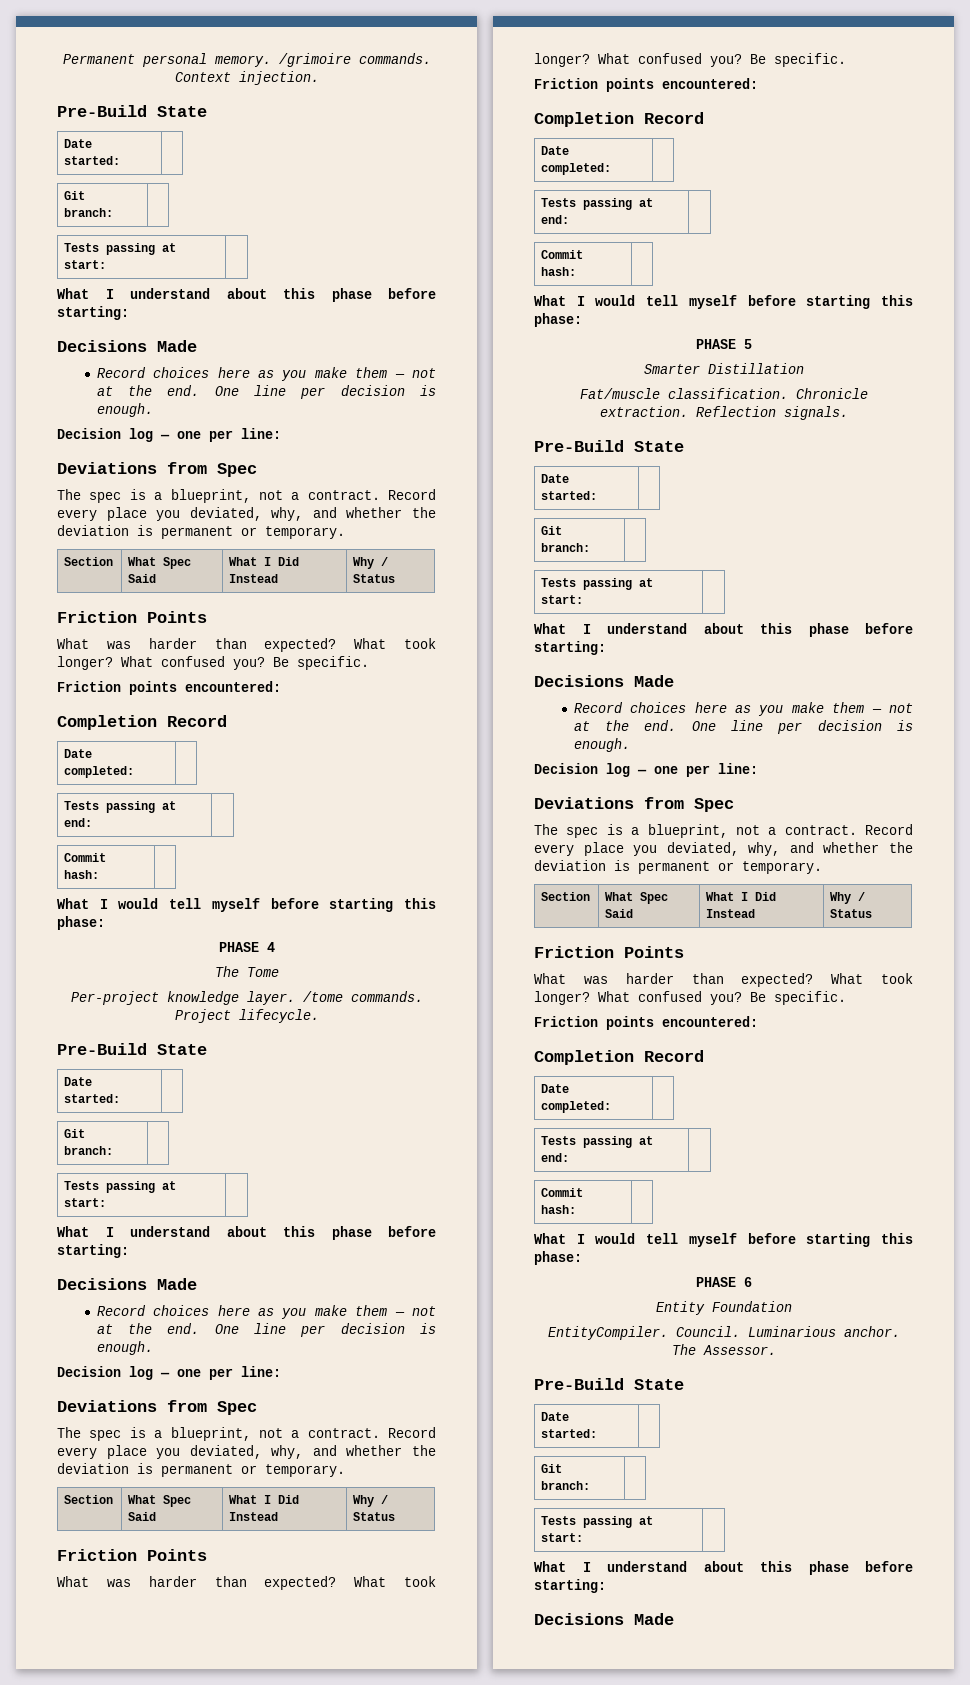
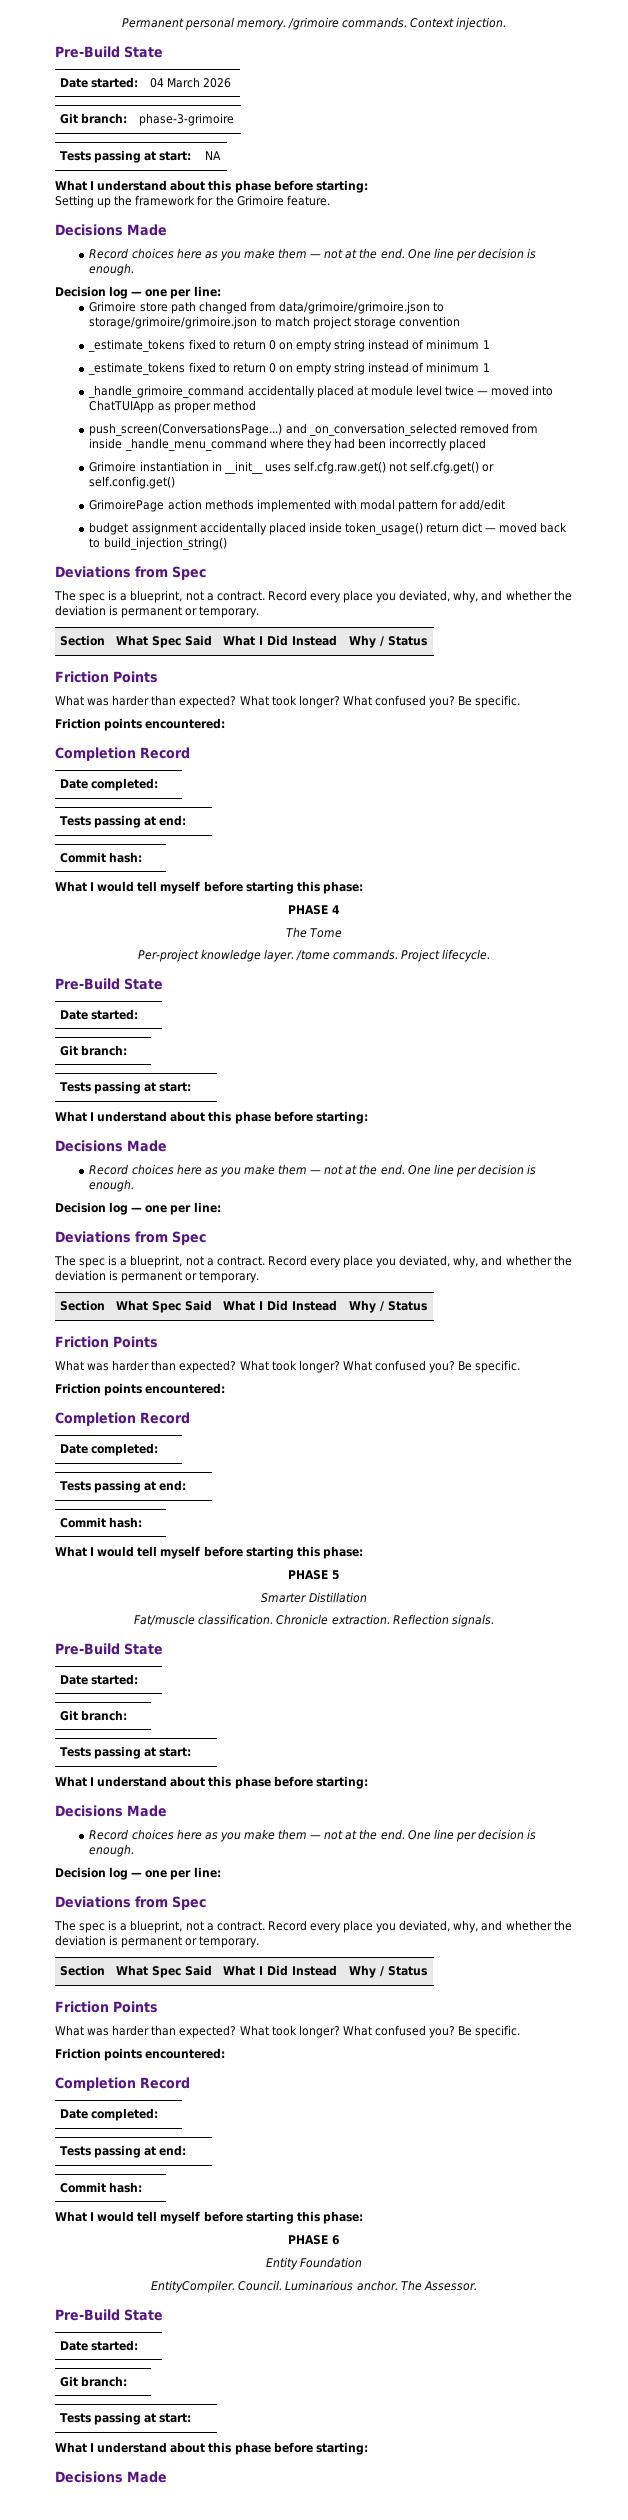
  Context injection.
  Pre-Build State
- Date started: |
- Git branch: |
- Tests passing at start: |
+ Date started: | 04 March 2026
+ Git branch: | phase-3-grimoire
+ Tests passing at start: | NA
  What I understand about this phase before starting:
+ Setting up the framework for the Grimoire feature.
+ Grimoire store path changed from data/grimoire/grimoire.json to storage/grimoire/grimoire.json to match project storage convention
+ _estimate_tokens fixed to return 0 on empty string instead of minimum 1
+ _estimate_tokens fixed to return 0 on empty string instead of minimum 1
+ _handle_grimoire_command accidentally placed at module level twice — moved into ChatTUIApp as proper method
+ push_screen(ConversationsPage...) and _on_conversation_selected removed from inside _handle_menu_command where they had been incorrectly placed
+ Grimoire instantiation in __init__ uses self.cfg.raw.get() not self.cfg.get() or self.config.get()
+ GrimoirePage action methods implemented with modal pattern for add/edit
+ budget assignment accidentally placed inside token_usage() return dict — moved back to build_injection_string()

